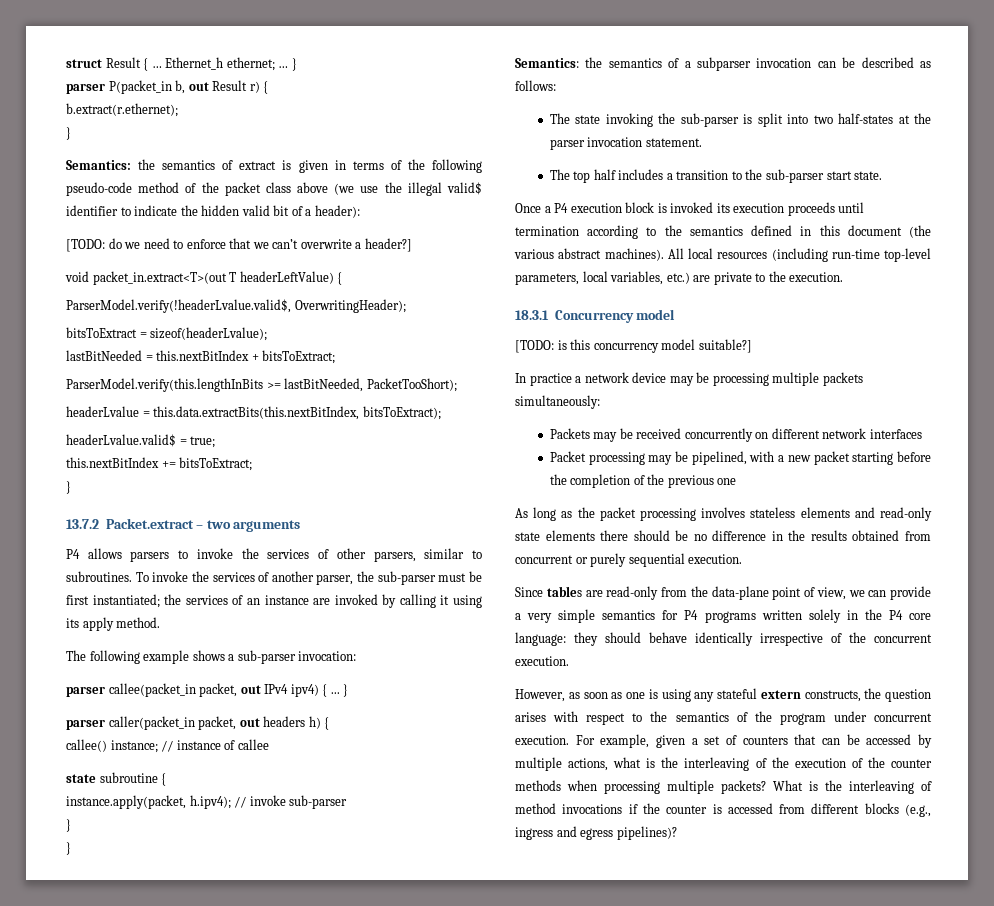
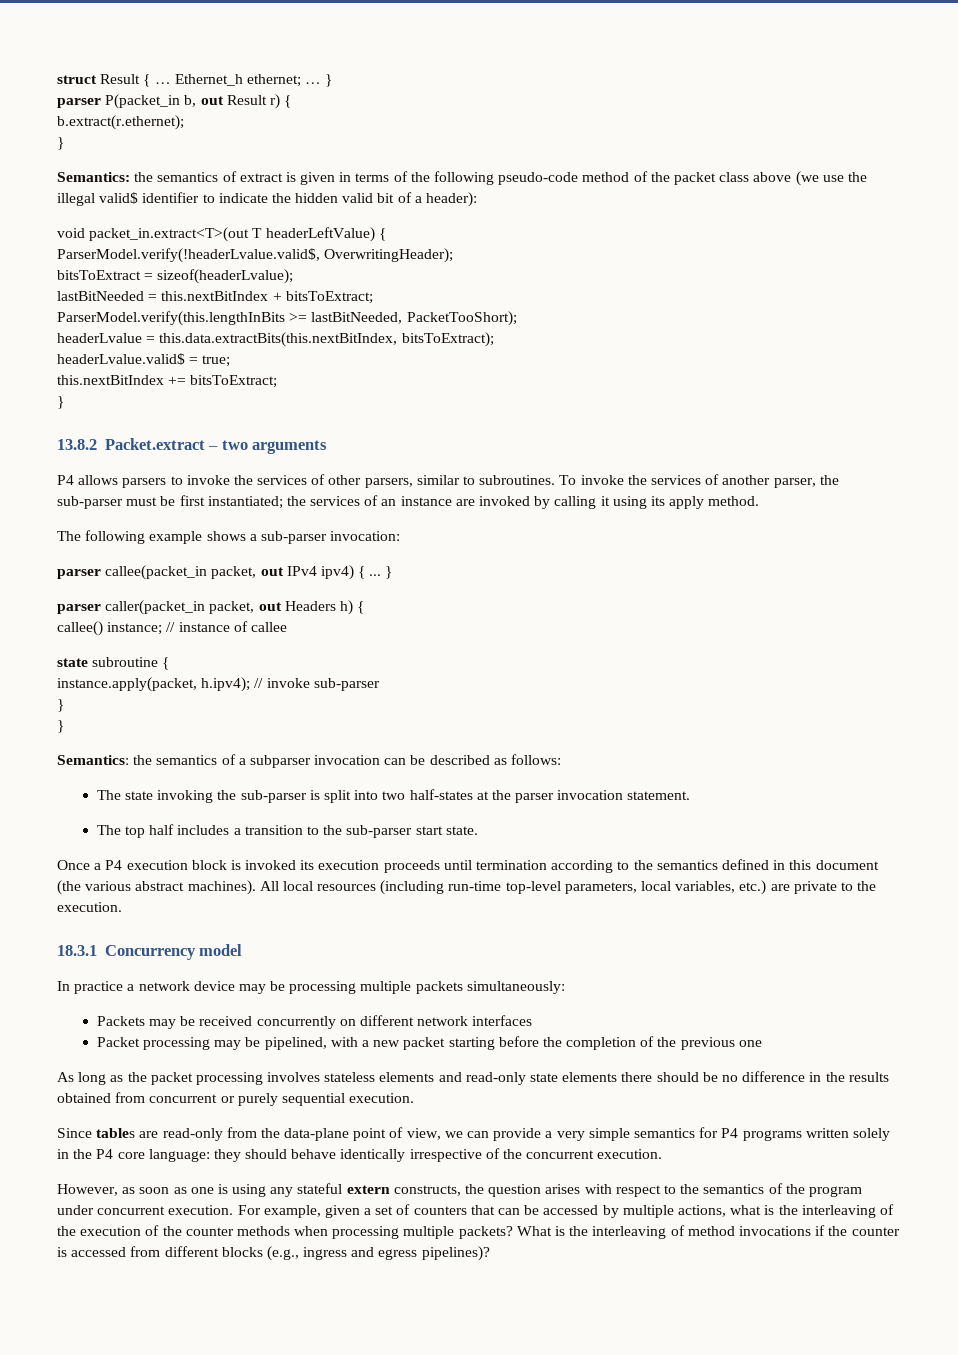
- [TODO: do we need to enforce that we can’t overwrite a header?]
- 13.7.2 Packet.extract – two arguments
+ 13.8.2 Packet.extract – two arguments
- parser caller(packet_in packet, out headers h) {
+ parser caller(packet_in packet, out Headers h) {
- [TODO: is this concurrency model suitable?]

